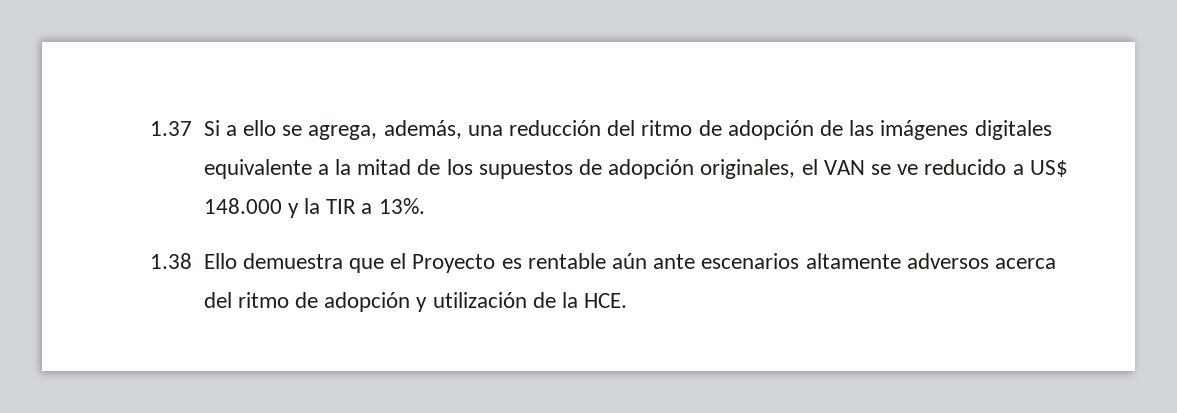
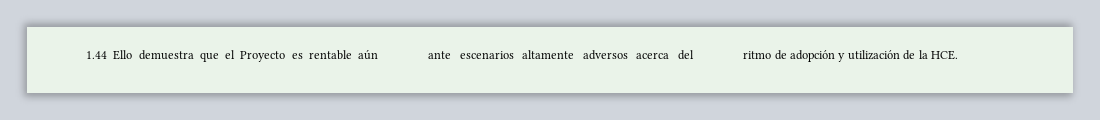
- 1.37 Si a ello se agrega, además, una reducción del ritmo de adopción de las imágenes digitales equivalente a la mitad de los supuestos de adopción originales, el VAN se ve reducido a US$ 148.000 y la TIR a 13%.
- 1.38 Ello demuestra que el Proyecto es rentable aún ante escenarios altamente adversos acerca del ritmo de adopción y utilización de la HCE.
+ 1.44 Ello demuestra que el Proyecto es rentable aún ante escenarios altamente adversos acerca del ritmo de adopción y utilización de la HCE.

